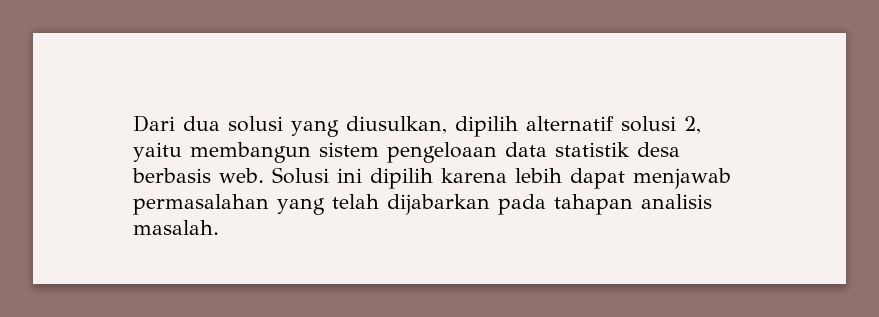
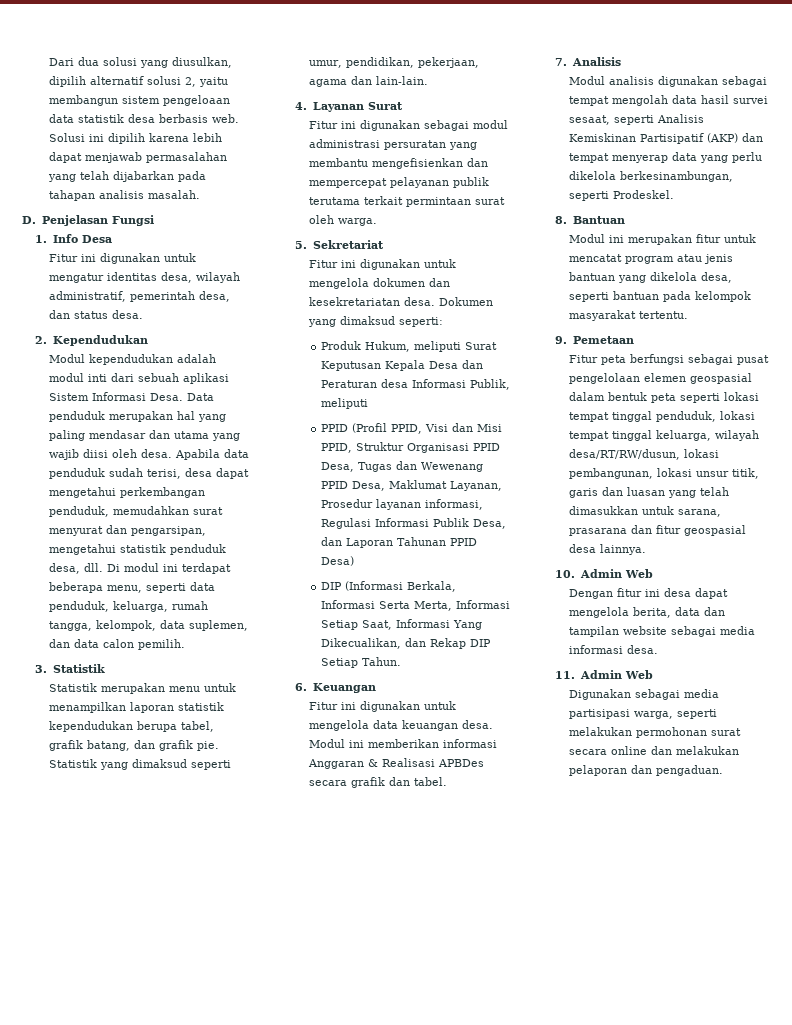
+ D. Penjelasan Fungsi
+ 1. Info Desa
+ Fitur ini digunakan untuk mengatur identitas desa, wilayah administratif, pemerintah desa, dan status desa.
+ 2. Kependudukan
+ Modul kependudukan adalah modul inti dari sebuah aplikasi Sistem Informasi Desa. Data penduduk merupakan hal yang paling mendasar dan utama yang wajib diisi oleh desa. Apabila data penduduk sudah terisi, desa dapat mengetahui perkembangan penduduk, memudahkan surat menyurat dan pengarsipan, mengetahui statistik penduduk desa, dll. Di modul ini terdapat beberapa menu, seperti data penduduk, keluarga, rumah tangga, kelompok, data suplemen, dan data calon pemilih.
+ 3. Statistik
+ Statistik merupakan menu untuk menampilkan laporan statistik kependudukan berupa tabel, grafik batang, dan grafik pie. Statistik yang dimaksud seperti umur, pendidikan, pekerjaan, agama dan lain-lain.
+ 4. Layanan Surat
+ Fitur ini digunakan sebagai modul administrasi persuratan yang membantu mengefisienkan dan mempercepat pelayanan publik terutama terkait permintaan surat oleh warga.
+ 5. Sekretariat
+ Fitur ini digunakan untuk mengelola dokumen dan kesekretariatan desa. Dokumen yang dimaksud seperti:
+ Produk Hukum, meliputi Surat Keputusan Kepala Desa dan Peraturan desa Informasi Publik, meliputi
+ PPID (Profil PPID, Visi dan Misi PPID, Struktur Organisasi PPID Desa, Tugas dan Wewenang PPID Desa, Maklumat Layanan, Prosedur layanan informasi, Regulasi Informasi Publik Desa, dan Laporan Tahunan PPID Desa)
+ DIP (Informasi Berkala, Informasi Serta Merta, Informasi Setiap Saat, Informasi Yang Dikecualikan, dan Rekap DIP Setiap Tahun.
+ 6. Keuangan
+ Fitur ini digunakan untuk mengelola data keuangan desa. Modul ini memberikan informasi Anggaran & Realisasi APBDes secara grafik dan tabel.
+ 7. Analisis
+ Modul analisis digunakan sebagai tempat mengolah data hasil survei sesaat, seperti Analisis Kemiskinan Partisipatif (AKP) dan tempat menyerap data yang perlu dikelola berkesinambungan, seperti Prodeskel.
+ 8. Bantuan
+ Modul ini merupakan fitur untuk mencatat program atau jenis bantuan yang dikelola desa, seperti bantuan pada kelompok masyarakat tertentu.
+ 9. Pemetaan
+ Fitur peta berfungsi sebagai pusat pengelolaan elemen geospasial dalam bentuk peta seperti lokasi tempat tinggal penduduk, lokasi tempat tinggal keluarga, wilayah desa/RT/RW/dusun, lokasi pembangunan, lokasi unsur titik, garis dan luasan yang telah dimasukkan untuk sarana, prasarana dan fitur geospasial desa lainnya.
+ 10. Admin Web
+ Dengan fitur ini desa dapat mengelola berita, data dan tampilan website sebagai media informasi desa.
+ 11. Admin Web
+ Digunakan sebagai media partisipasi warga, seperti melakukan permohonan surat secara online dan melakukan pelaporan dan pengaduan.

